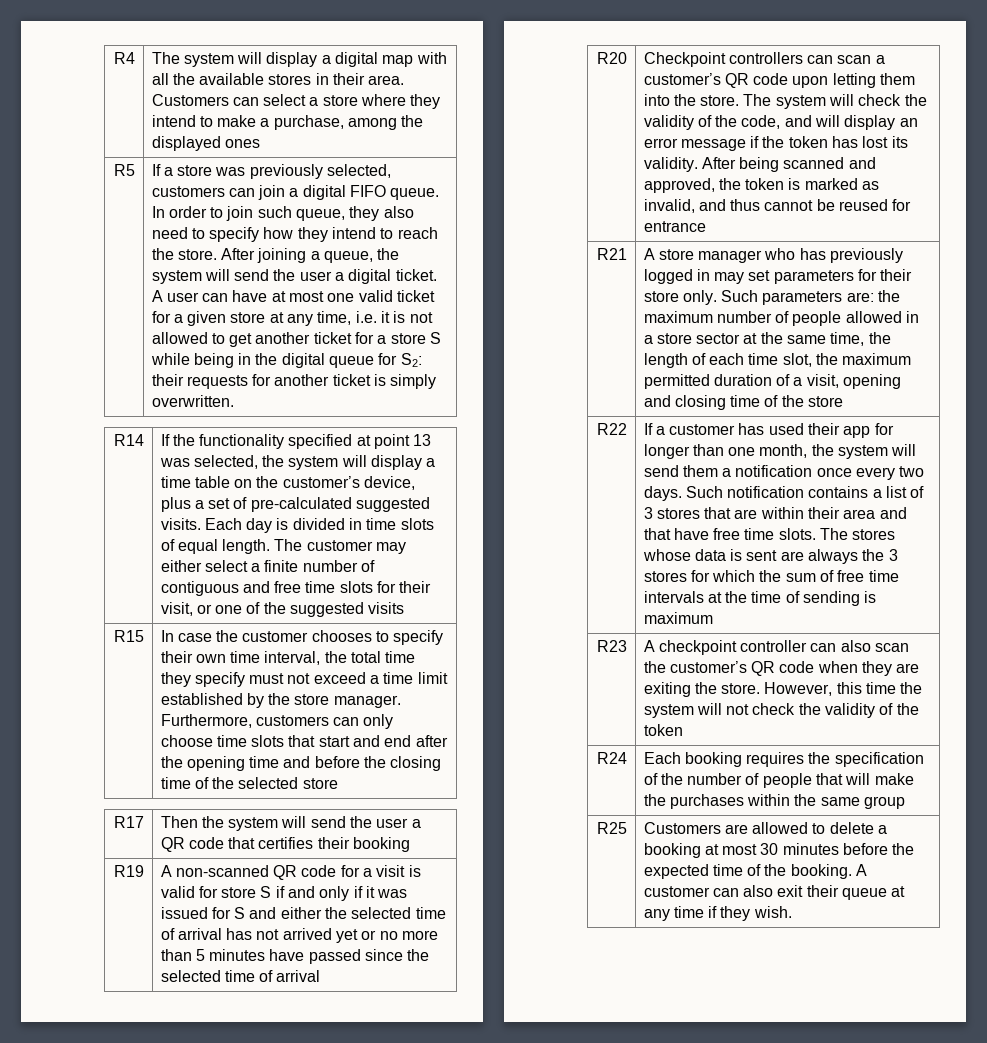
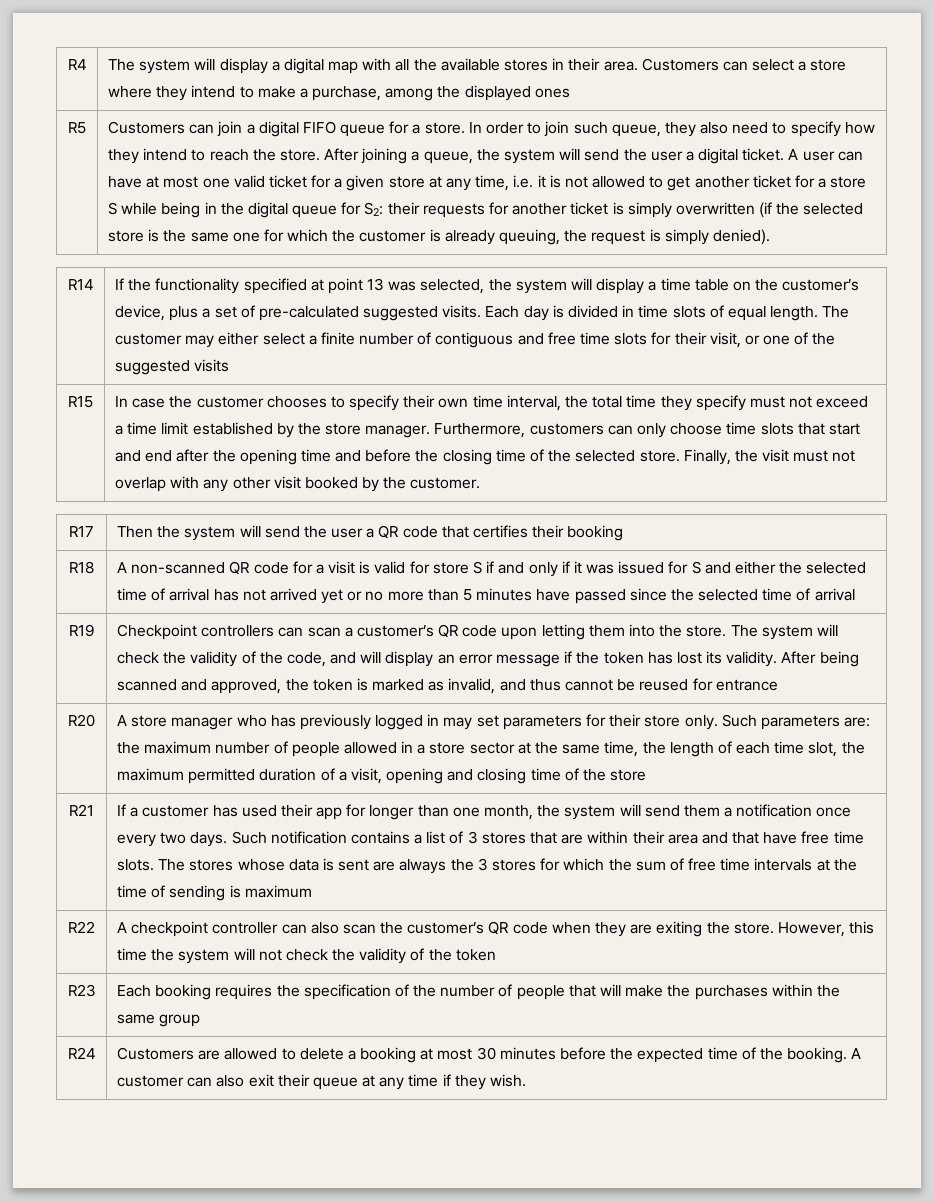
- If a store was previously selected, customers can join a digital FIFO queue.
+ Customers can join a digital FIFO queue for a store.
- A user can have at most one valid ticket for a given store at any time, i.e. it is not allowed to get another ticket for a store S while being in the digital queue for S2: their requests for another ticket is simply overwritten.
+ A user can have at most one valid ticket for a given store at any time, i.e. it is not allowed to get another ticket for a store S while being in the digital queue for S2: their requests for another ticket is simply overwritten (if the selected store is the same one for which the customer is already queuing, the request is simply denied).
- Furthermore, customers can only choose time slots that start and end after the opening time and before the closing time of the selected store
+ Furthermore, customers can only choose time slots that start and end after the opening time and before the closing time of the selected store. Finally, the visit must not overlap with any other visit booked by the customer.
- R19
+ R18
- R20
+ R19
- R21
+ R20
- R22
+ R21
- R23 | A checkpoint controller can also scan the customer’s QR code when they are exiting the store. However, this time the system will not check the validity of the token
+ R22 | A checkpoint controller can also scan the customer’s QR code when they are exiting the store. However, this time the system will not check the validity of the token
- R24 | Each booking requires the specification of the number of people that will make the purchases within the same group
+ R23 | Each booking requires the specification of the number of people that will make the purchases within the same group
- R25 | Customers are allowed to delete a booking at most 30 minutes before the expected time of the booking. A customer can also exit their queue at any time if they wish.
+ R24 | Customers are allowed to delete a booking at most 30 minutes before the expected time of the booking. A customer can also exit their queue at any time if they wish.

